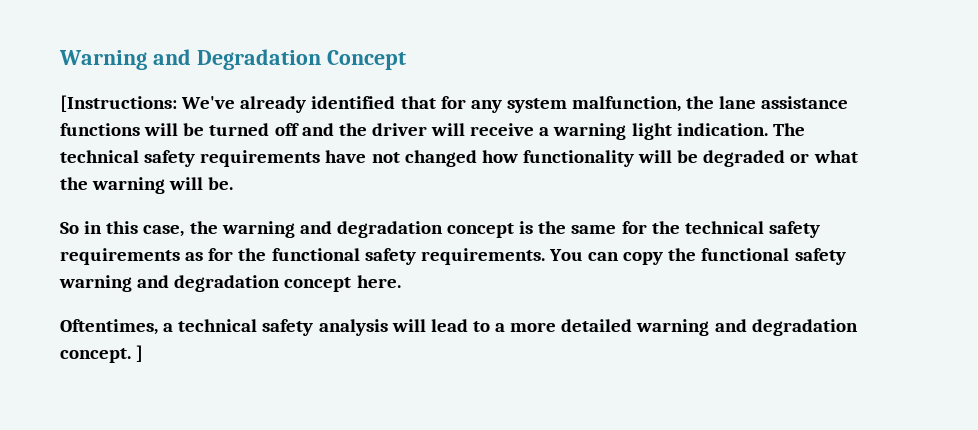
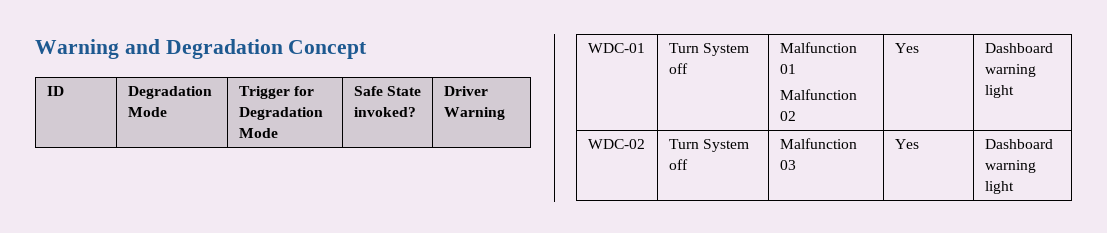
- [Instructions: We've already identified that for any system malfunction, the lane assistance functions will be turned off and the driver will receive a warning light indication. The technical safety requirements have not changed how functionality will be degraded or what the warning will be.
- So in this case, the warning and degradation concept is the same for the technical safety requirements as for the functional safety requirements. You can copy the functional safety warning and degradation concept here.
- Oftentimes, a technical safety analysis will lead to a more detailed warning and degradation concept. ]
+ ID | Degradation Mode | Trigger for Degradation Mode | Safe State invoked? | Driver Warning
+ WDC-01 | Turn System off | Malfunction 01
+ Malfunction 02 | Yes | Dashboard warning light
+ WDC-02 | Turn System off | Malfunction 03 | Yes | Dashboard warning light

